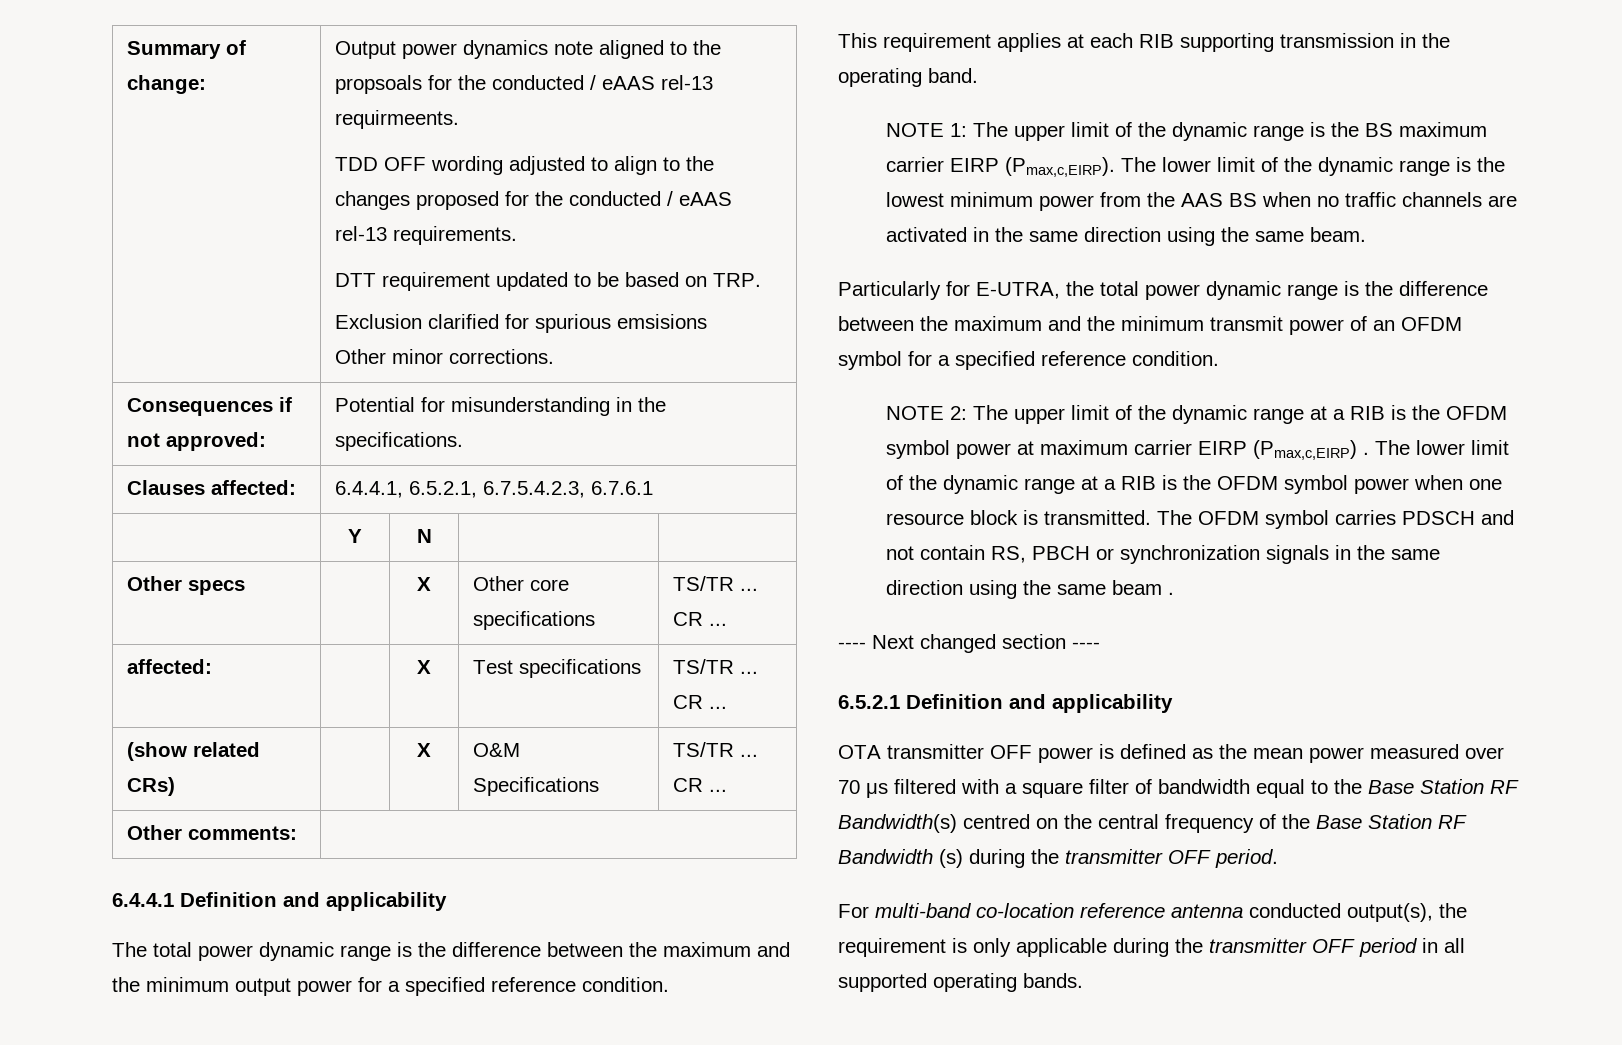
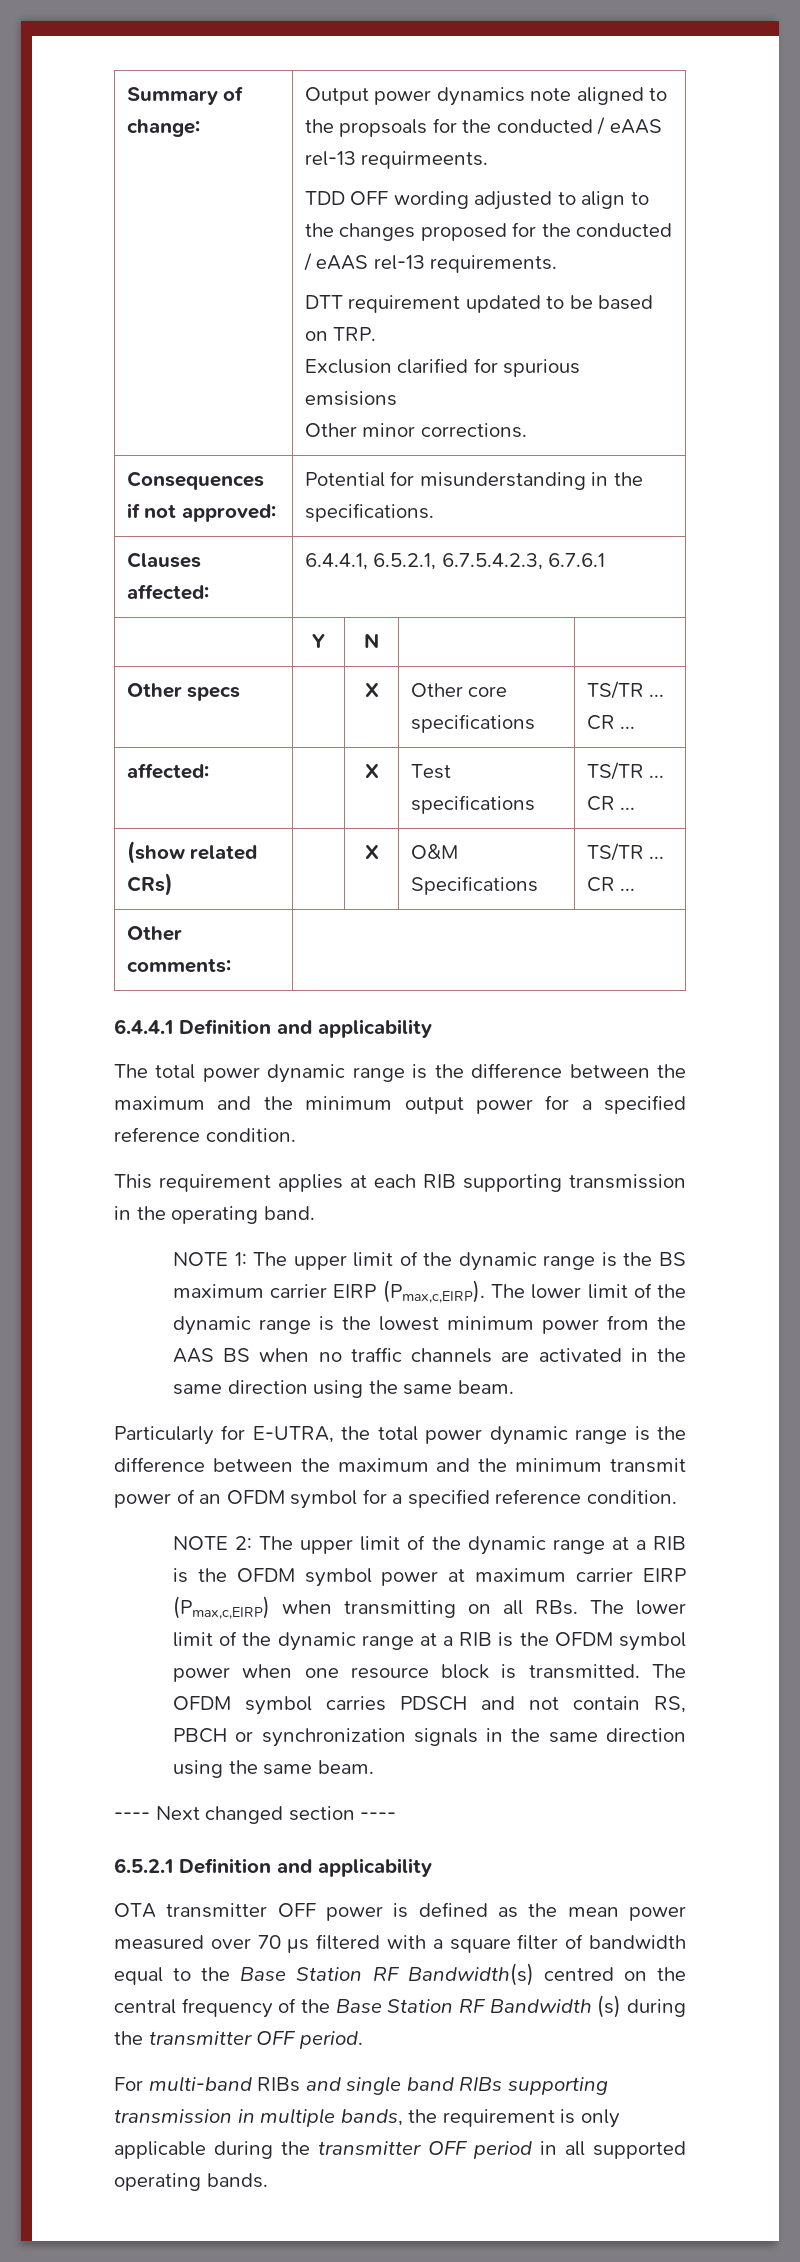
- NOTE 2: The upper limit of the dynamic range at a RIB is the OFDM symbol power at maximum carrier EIRP (Pmax,c,EIRP) . The lower limit of the dynamic range at a RIB is the OFDM symbol power when one resource block is transmitted.
+ NOTE 2: The upper limit of the dynamic range at a RIB is the OFDM symbol power at maximum carrier EIRP (Pmax,c,EIRP) when transmitting on all RBs. The lower limit of the dynamic range at a RIB is the OFDM symbol power when one resource block is transmitted.
- The OFDM symbol carries PDSCH and not contain RS, PBCH or synchronization signals in the same direction using the same beam .
+ The OFDM symbol carries PDSCH and not contain RS, PBCH or synchronization signals in the same direction using the same beam.
- For multi-band co-location reference antenna conducted output(s), the requirement is only applicable during the transmitter OFF period in all supported operating bands.
+ For multi-band RIBs and single band RIBs supporting transmission in multiple bands, the requirement is only applicable during the transmitter OFF period in all supported operating bands.

